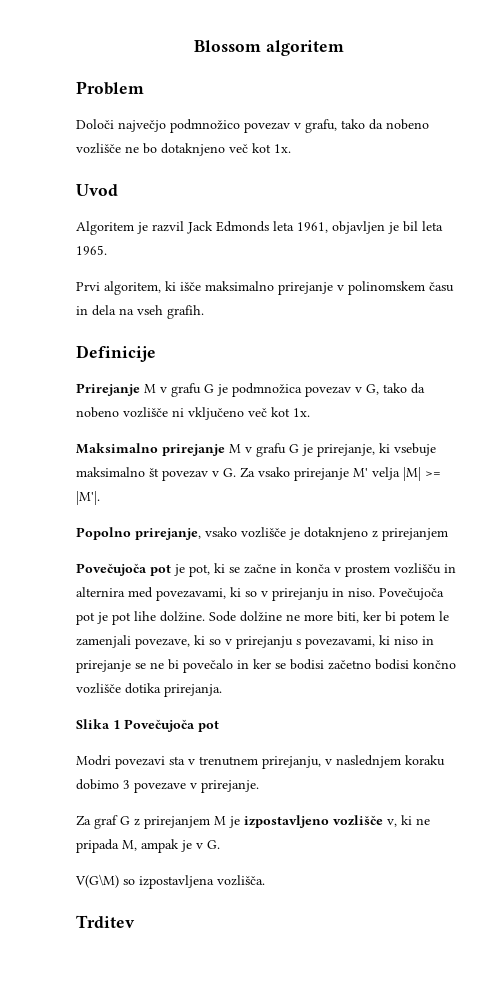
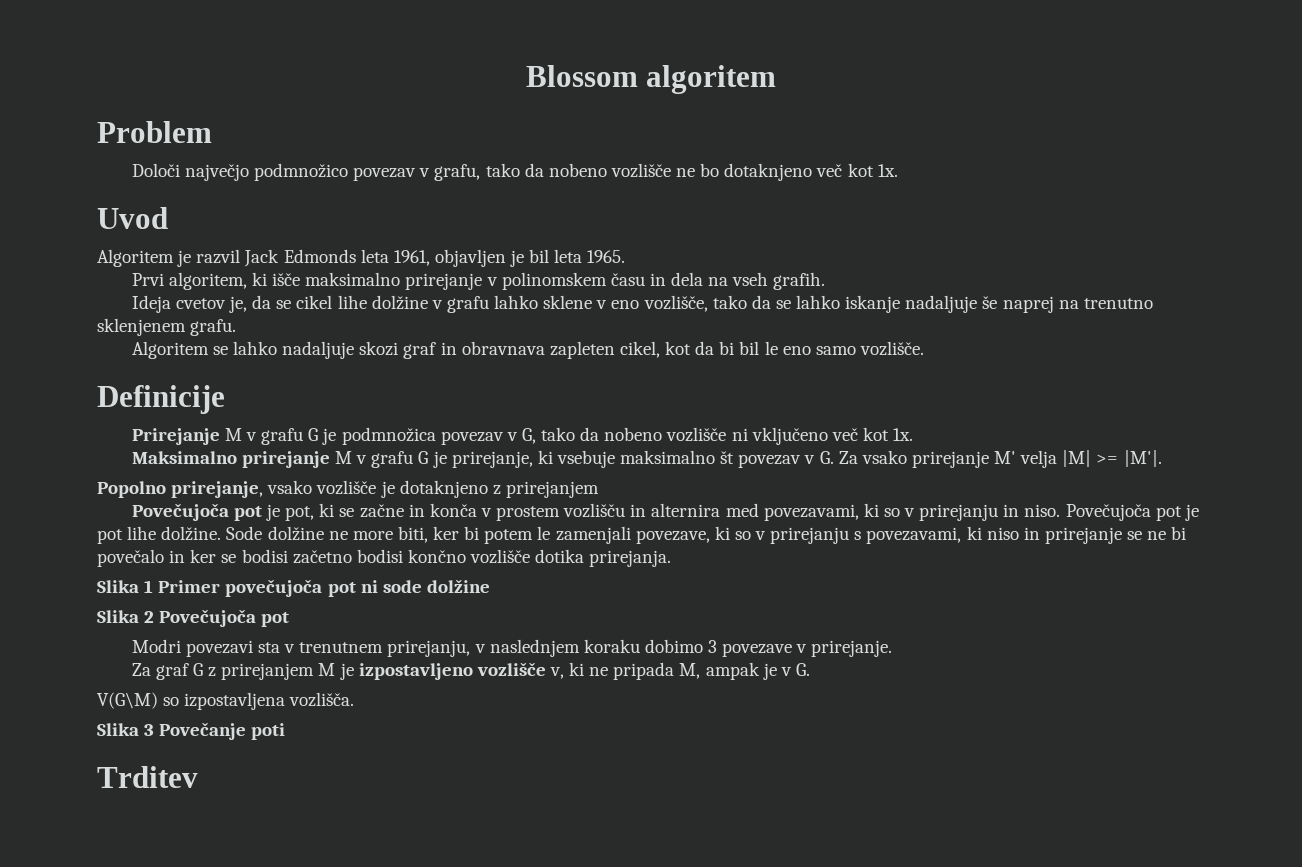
+ Ideja cvetov je, da se cikel lihe dolžine v grafu lahko sklene v eno vozlišče, tako da se lahko iskanje nadaljuje še naprej na trenutno sklenjenem grafu.
+ Algoritem se lahko nadaljuje skozi graf in obravnava zapleten cikel, kot da bi bil le eno samo vozlišče.
- Slika 1 Povečujoča pot
+ Slika 1 Primer povečujoča pot ni sode dolžine
+ Slika 2 Povečujoča pot
+ Slika 3 Povečanje poti

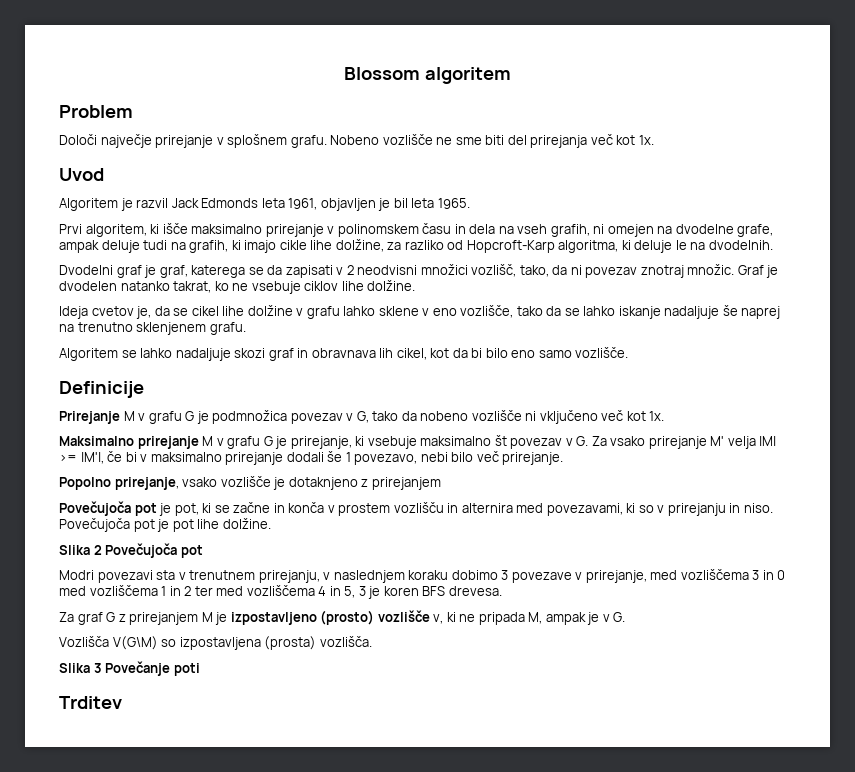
- Določi največjo podmnožico povezav v grafu, tako da nobeno vozlišče ne bo dotaknjeno več kot 1x.
+ Določi največje prirejanje v splošnem grafu. Nobeno vozlišče ne sme biti del prirejanja več kot 1x.
- Prvi algoritem, ki išče maksimalno prirejanje v polinomskem času in dela na vseh grafih.
+ Prvi algoritem, ki išče maksimalno prirejanje v polinomskem času in dela na vseh grafih, ni omejen na dvodelne grafe, ampak deluje tudi na grafih, ki imajo cikle lihe dolžine, za razliko od Hopcroft-Karp algoritma, ki deluje le na dvodelnih.
+ Dvodelni graf je graf, katerega se da zapisati v 2 neodvisni množici vozlišč, tako, da ni povezav znotraj množic. Graf je dvodelen natanko takrat, ko ne vsebuje ciklov lihe dolžine.
- Algoritem se lahko nadaljuje skozi graf in obravnava zapleten cikel, kot da bi bil le eno samo vozlišče.
+ Algoritem se lahko nadaljuje skozi graf in obravnava lih cikel, kot da bi bilo eno samo vozlišče.
- Maksimalno prirejanje M v grafu G je prirejanje, ki vsebuje maksimalno št povezav v G. Za vsako prirejanje M' velja |M| >= |M'|.
+ Maksimalno prirejanje M v grafu G je prirejanje, ki vsebuje maksimalno št povezav v G. Za vsako prirejanje M' velja |M| >= |M'|, če bi v maksimalno prirejanje dodali še 1 povezavo, nebi bilo več prirejanje.
- Sode dolžine ne more biti, ker bi potem le zamenjali povezave, ki so v prirejanju s povezavami, ki niso in prirejanje se ne bi povečalo in ker se bodisi začetno bodisi končno vozlišče dotika prirejanja.
- Slika 1 Primer povečujoča pot ni sode dolžine
- Modri povezavi sta v trenutnem prirejanju, v naslednjem koraku dobimo 3 povezave v prirejanje.
+ Modri povezavi sta v trenutnem prirejanju, v naslednjem koraku dobimo 3 povezave v prirejanje, med vozliščema 3 in 0 med vozliščema 1 in 2 ter med vozliščema 4 in 5, 3 je koren BFS drevesa.
- Za graf G z prirejanjem M je izpostavljeno vozlišče v, ki ne pripada M, ampak je v G.
+ Za graf G z prirejanjem M je izpostavljeno (prosto) vozlišče v, ki ne pripada M, ampak je v G.
- V(G\M) so izpostavljena vozlišča.
+ Vozlišča V(G\M) so izpostavljena (prosta) vozlišča.

